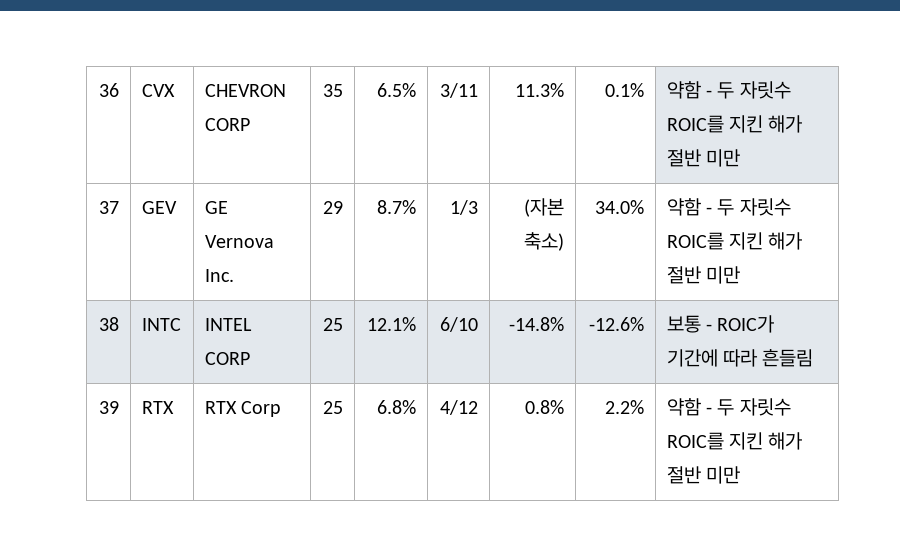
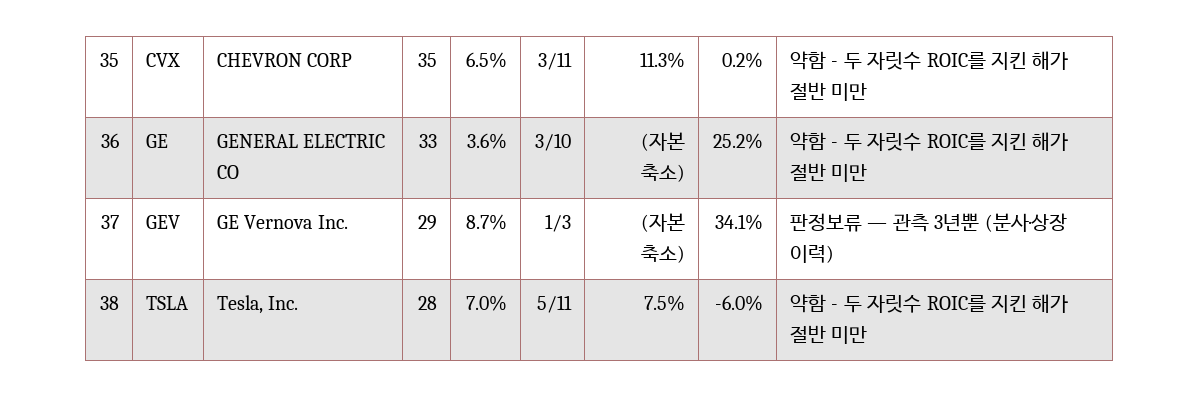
- 36 | CVX | CHEVRON CORP | 35 | 6.5% | 3/11 | 11.3% | 0.1% | 약함 - 두 자릿수 ROIC를 지킨 해가 절반 미만
+ 35 | CVX | CHEVRON CORP | 35 | 6.5% | 3/11 | 11.3% | 0.2% | 약함 - 두 자릿수 ROIC를 지킨 해가 절반 미만
+ 36 | GE | GENERAL ELECTRIC CO | 33 | 3.6% | 3/10 | (자본 축소) | 25.2% | 약함 - 두 자릿수 ROIC를 지킨 해가 절반 미만
- 37 | GEV | GE Vernova Inc. | 29 | 8.7% | 1/3 | (자본 축소) | 34.0% | 약함 - 두 자릿수 ROIC를 지킨 해가 절반 미만
- 38 | INTC | INTEL CORP | 25 | 12.1% | 6/10 | -14.8% | -12.6% | 보통 - ROIC가 기간에 따라 흔들림
- 39 | RTX | RTX Corp | 25 | 6.8% | 4/12 | 0.8% | 2.2% | 약함 - 두 자릿수 ROIC를 지킨 해가 절반 미만
+ 37 | GEV | GE Vernova Inc. | 29 | 8.7% | 1/3 | (자본 축소) | 34.1% | 판정보류 — 관측 3년뿐 (분사·상장 이력)
+ 38 | TSLA | Tesla, Inc. | 28 | 7.0% | 5/11 | 7.5% | -6.0% | 약함 - 두 자릿수 ROIC를 지킨 해가 절반 미만

